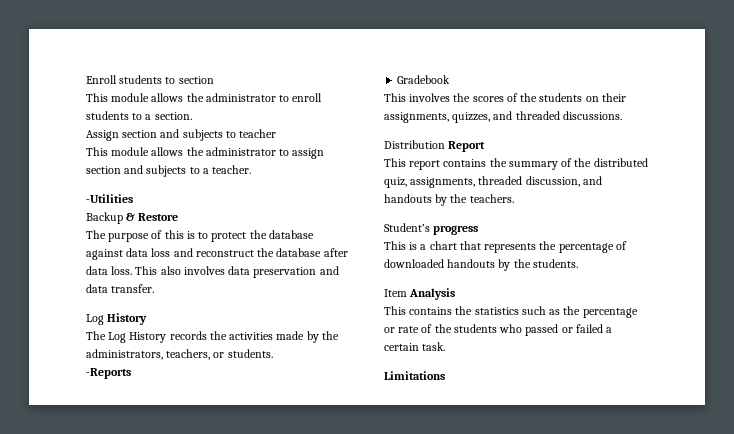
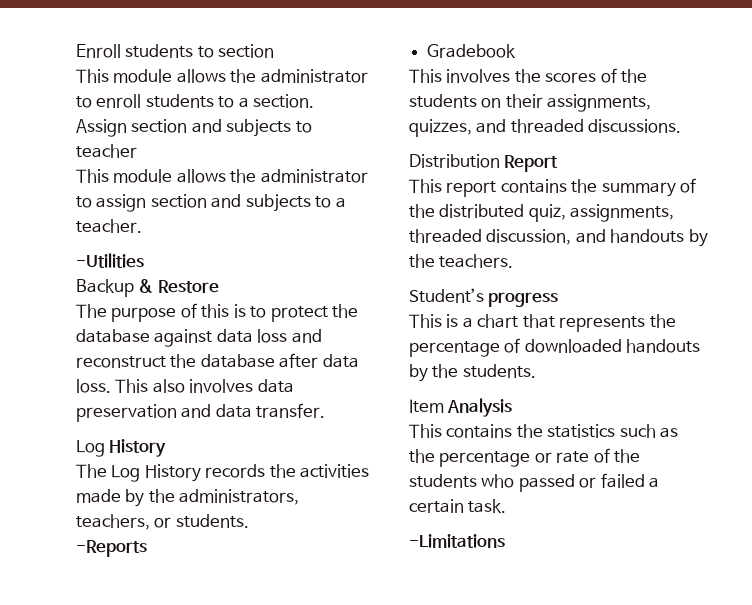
- Limitations
+ -Limitations

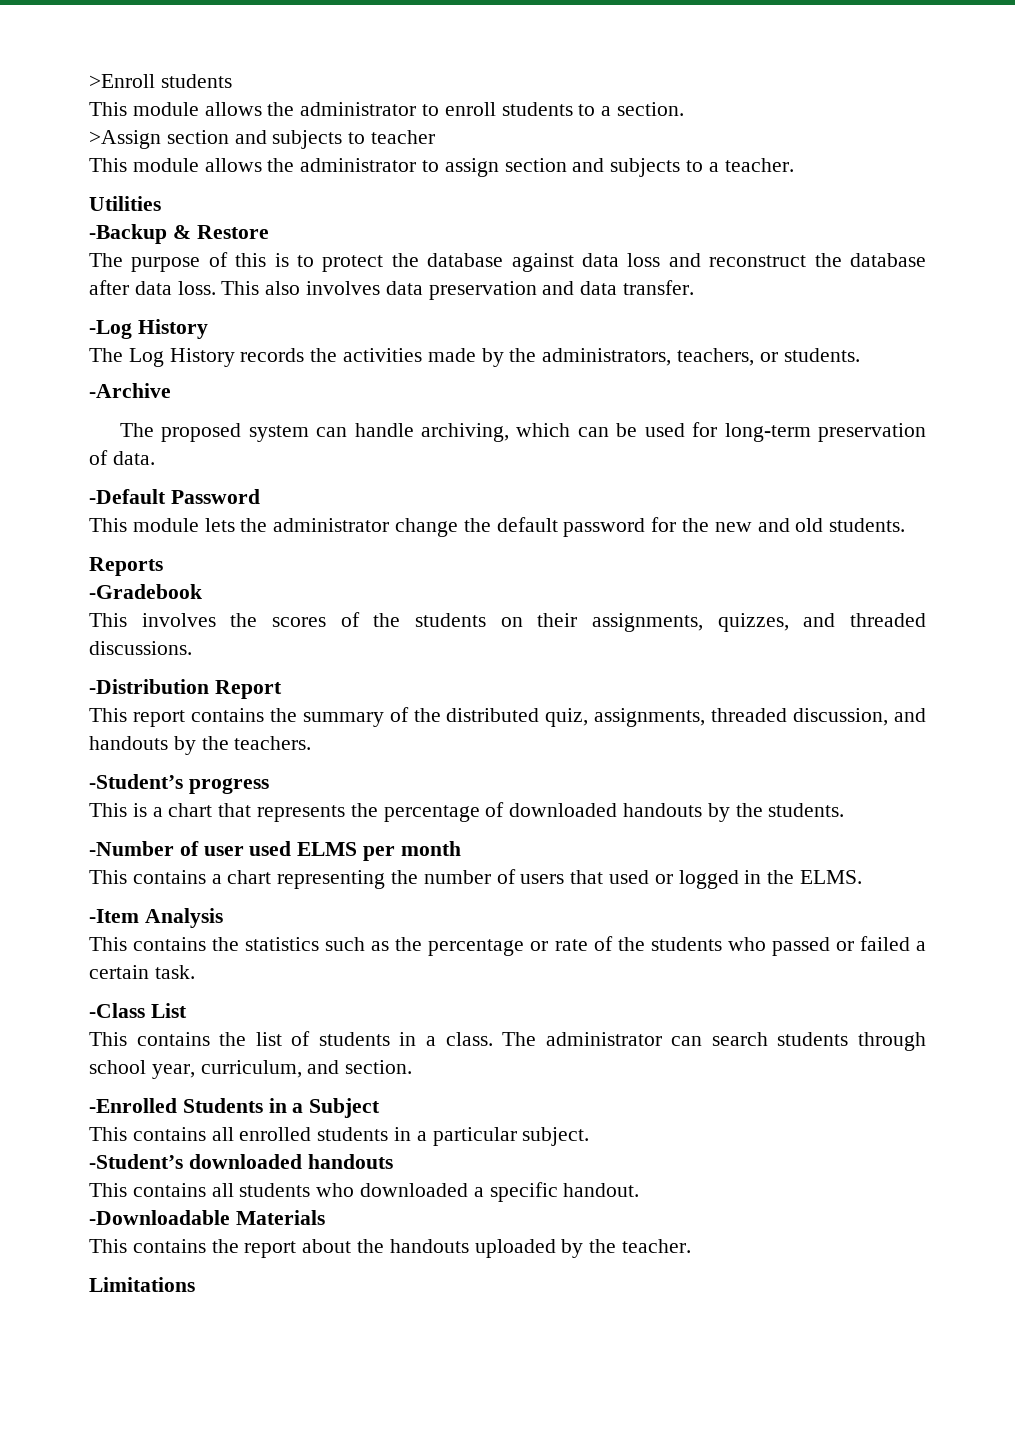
- Enroll students to section
+ >Enroll students
- Assign section and subjects to teacher
+ >Assign section and subjects to teacher
- -Utilities
- Backup & Restore
+ Utilities
+ -Backup & Restore
  This also involves data preservation and data transfer.
- Log History
+ -Log History
- -Reports
- Gradebook
+ -Archive
+ The proposed system can handle archiving, which can be used for long-term preservation of data.
+ -Default Password
+ This module lets the administrator change the default password for the new and old students.
+ Reports
+ -Gradebook
- Distribution Report
+ -Distribution Report
- Student’s progress
+ -Student’s progress
- Item Analysis
+ -Number of user used ELMS per month
+ This contains a chart representing the number of users that used or logged in the ELMS.
+ -Item Analysis
- -Limitations
+ -Class List
+ This contains the list of students in a class. The administrator can search students through school year, curriculum, and section.
+ -Enrolled Students in a Subject
+ This contains all enrolled students in a particular subject.
+ -Student’s downloaded handouts
+ This contains all students who downloaded a specific handout.
+ -Downloadable Materials
+ This contains the report about the handouts uploaded by the teacher.
+ Limitations

